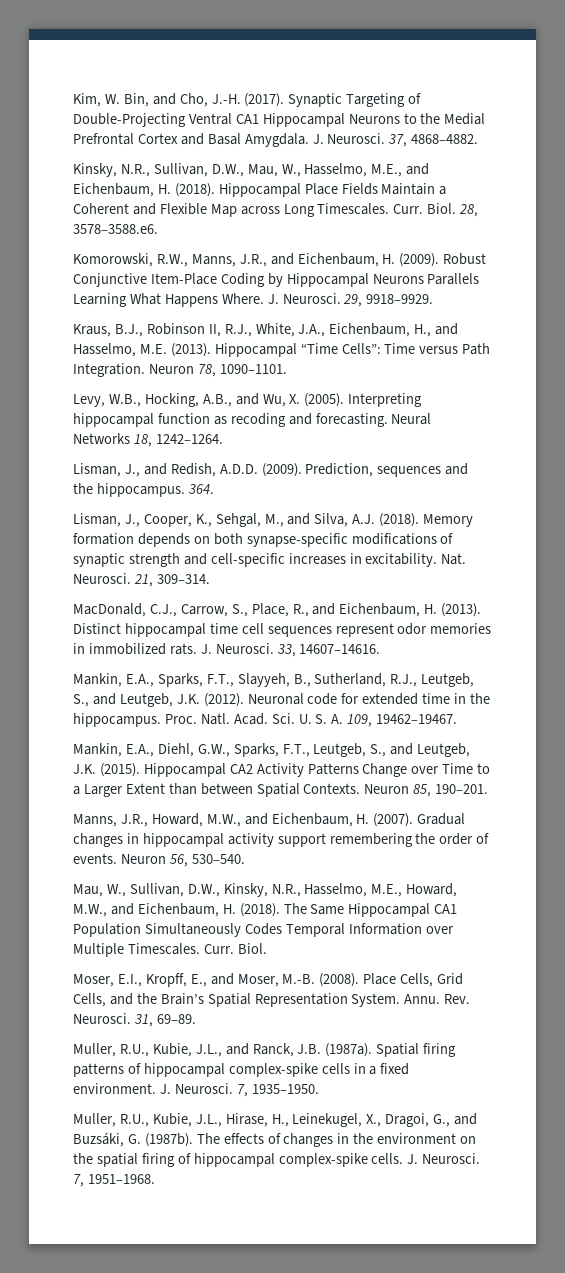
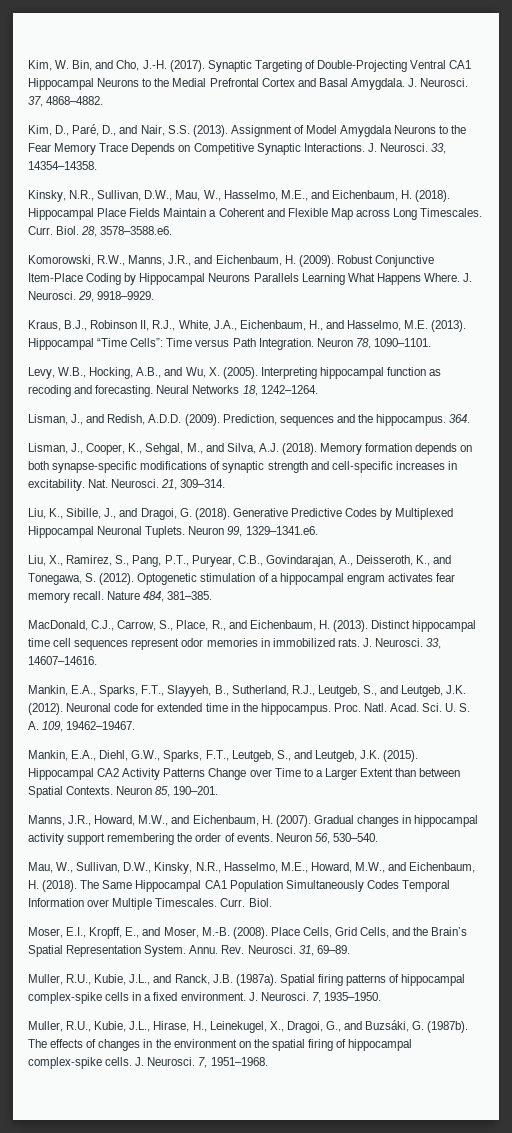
+ Kim, D., Paré, D., and Nair, S.S. (2013). Assignment of Model Amygdala Neurons to the Fear Memory Trace Depends on Competitive Synaptic Interactions. J. Neurosci. 33, 14354–14358.
+ Liu, K., Sibille, J., and Dragoi, G. (2018). Generative Predictive Codes by Multiplexed Hippocampal Neuronal Tuplets. Neuron 99, 1329–1341.e6.
+ Liu, X., Ramirez, S., Pang, P.T., Puryear, C.B., Govindarajan, A., Deisseroth, K., and Tonegawa, S. (2012). Optogenetic stimulation of a hippocampal engram activates fear memory recall. Nature 484, 381–385.

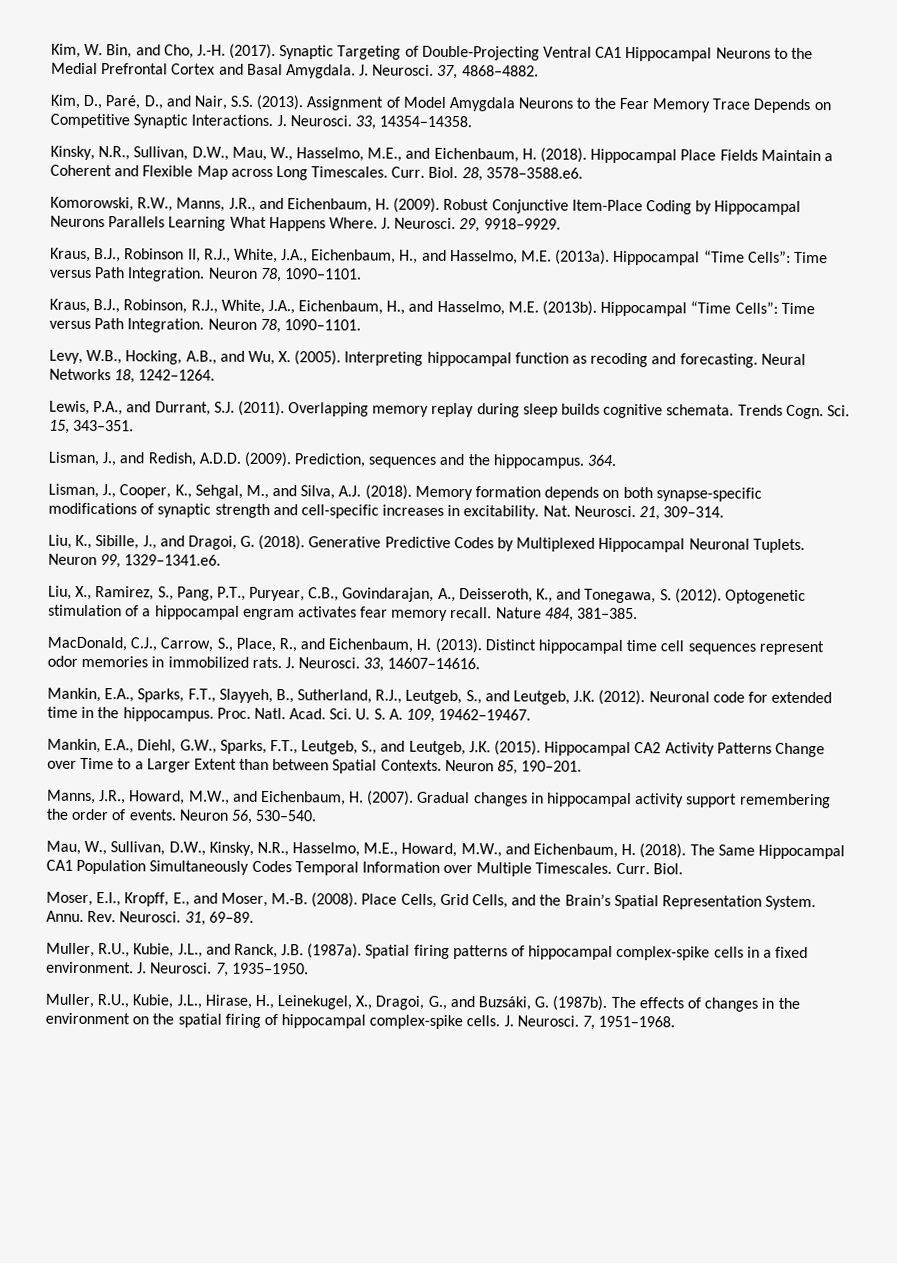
- Kraus, B.J., Robinson II, R.J., White, J.A., Eichenbaum, H., and Hasselmo, M.E. (2013).
+ Kraus, B.J., Robinson II, R.J., White, J.A., Eichenbaum, H., and Hasselmo, M.E. (2013a). Hippocampal “Time Cells”: Time versus Path Integration. Neuron 78, 1090–1101.
+ Kraus, B.J., Robinson, R.J., White, J.A., Eichenbaum, H., and Hasselmo, M.E. (2013b).
+ Lewis, P.A., and Durrant, S.J. (2011). Overlapping memory replay during sleep builds cognitive schemata. Trends Cogn. Sci. 15, 343–351.

